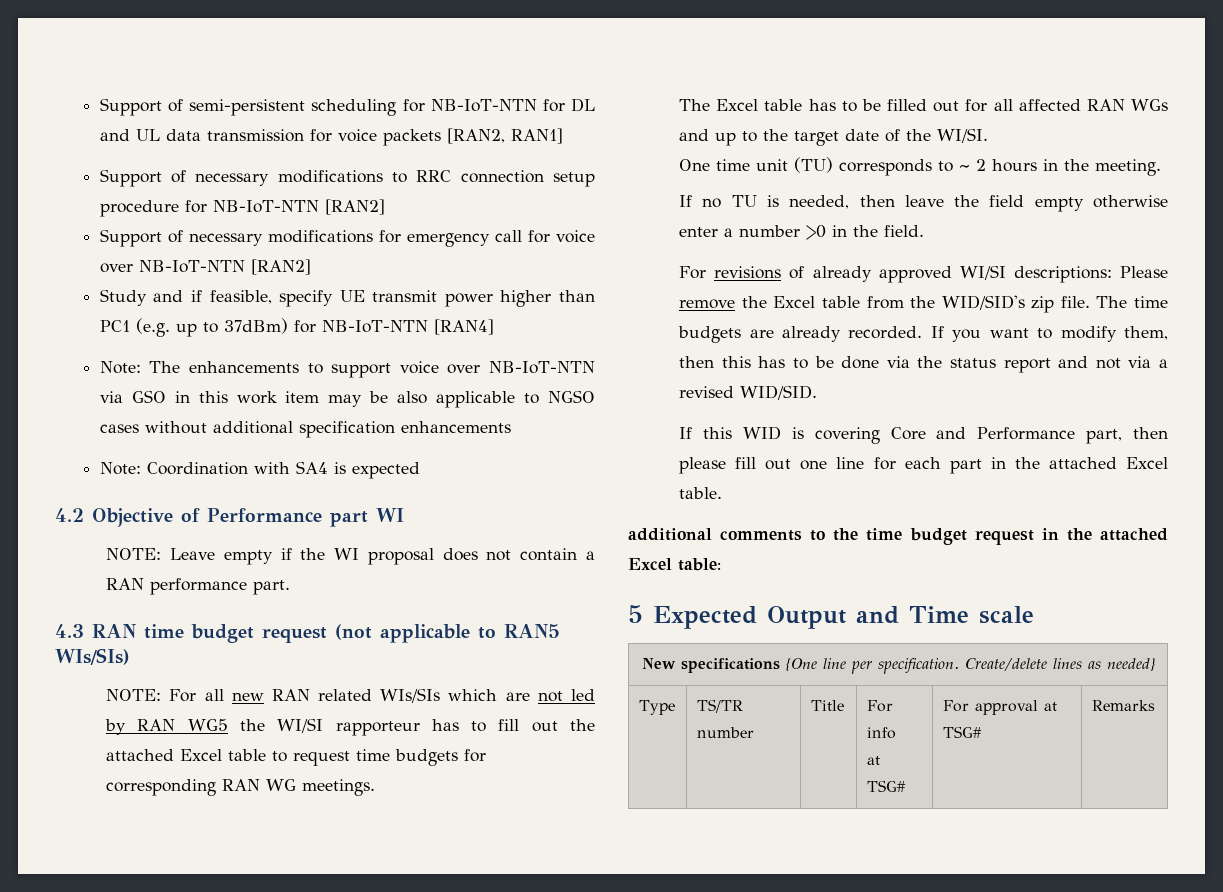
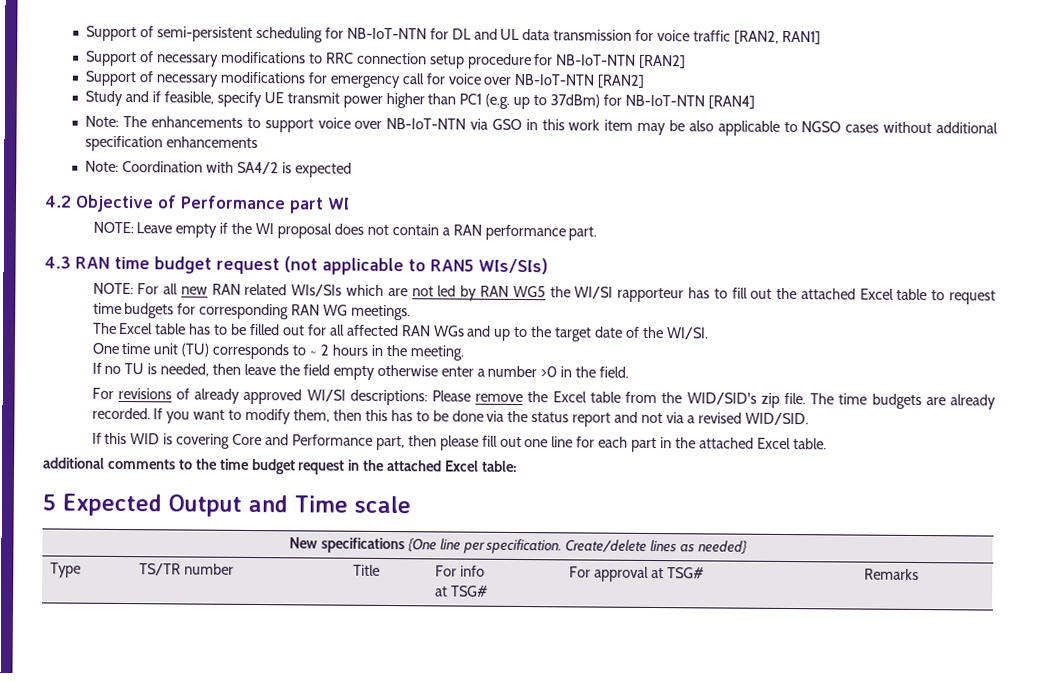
- Support of semi-persistent scheduling for NB-IoT-NTN for DL and UL data transmission for voice packets [RAN2, RAN1]
+ Support of semi-persistent scheduling for NB-IoT-NTN for DL and UL data transmission for voice traffic [RAN2, RAN1]
- Note: Coordination with SA4 is expected
+ Note: Coordination with SA4/2 is expected

